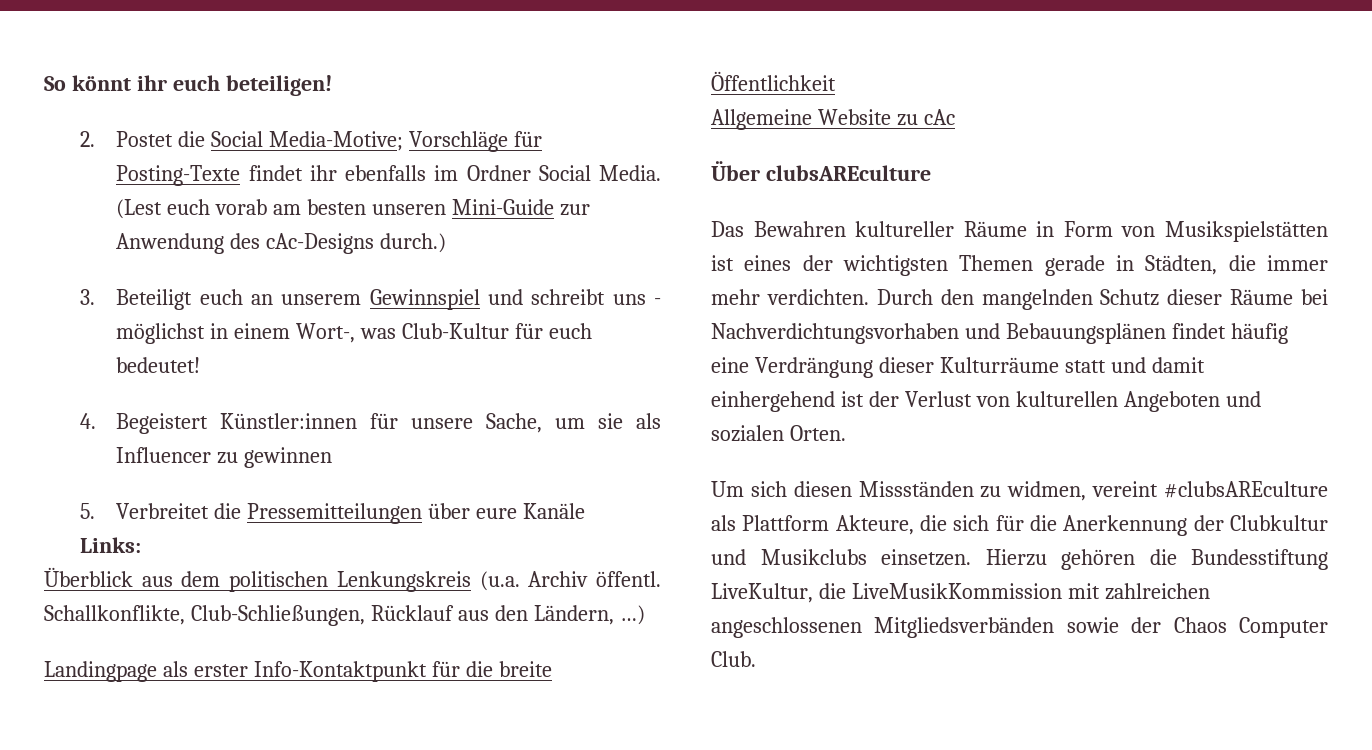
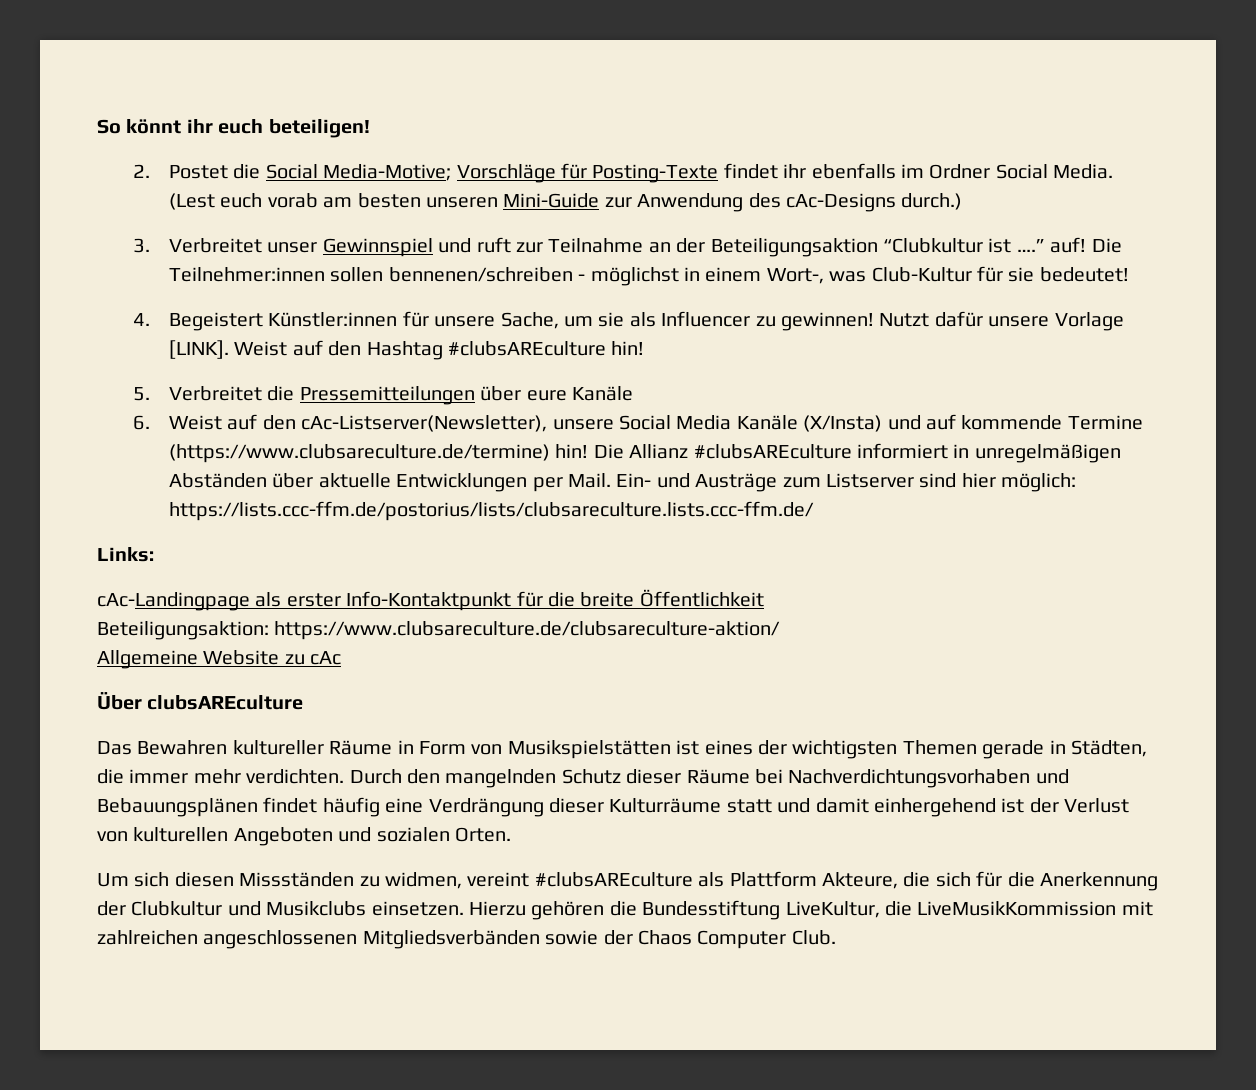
- 3. Beteiligt euch an unserem Gewinnspiel und schreibt uns - möglichst in einem Wort-, was Club-Kultur für euch bedeutet!
+ 3. Verbreitet unser Gewinnspiel und ruft zur Teilnahme an der Beteiligungsaktion “Clubkultur ist ….” auf! Die Teilnehmer:innen sollen bennenen/schreiben - möglichst in einem Wort-, was Club-Kultur für sie bedeutet!
- 4. Begeistert Künstler:innen für unsere Sache, um sie als Influencer zu gewinnen
+ 4. Begeistert Künstler:innen für unsere Sache, um sie als Influencer zu gewinnen! Nutzt dafür unsere Vorlage [LINK]. Weist auf den Hashtag #clubsAREculture hin!
+ 6. Weist auf den cAc-Listserver(Newsletter), unsere Social Media Kanäle (X/Insta) und auf kommende Termine (https://www.clubsareculture.de/termine) hin! Die Allianz #clubsAREculture informiert in unregelmäßigen Abständen über aktuelle Entwicklungen per Mail. Ein- und Austräge zum Listserver sind hier möglich: https://lists.ccc-ffm.de/postorius/lists/clubsareculture.lists.ccc-ffm.de/
  Links:
- Überblick aus dem politischen Lenkungskreis (u.a. Archiv öffentl. Schallkonflikte, Club-Schließungen, Rücklauf aus den Ländern, …)
- Landingpage als erster Info-Kontaktpunkt für die breite Öffentlichkeit
+ cAc-Landingpage als erster Info-Kontaktpunkt für die breite Öffentlichkeit
+ Beteiligungsaktion: https://www.clubsareculture.de/clubsareculture-aktion/

